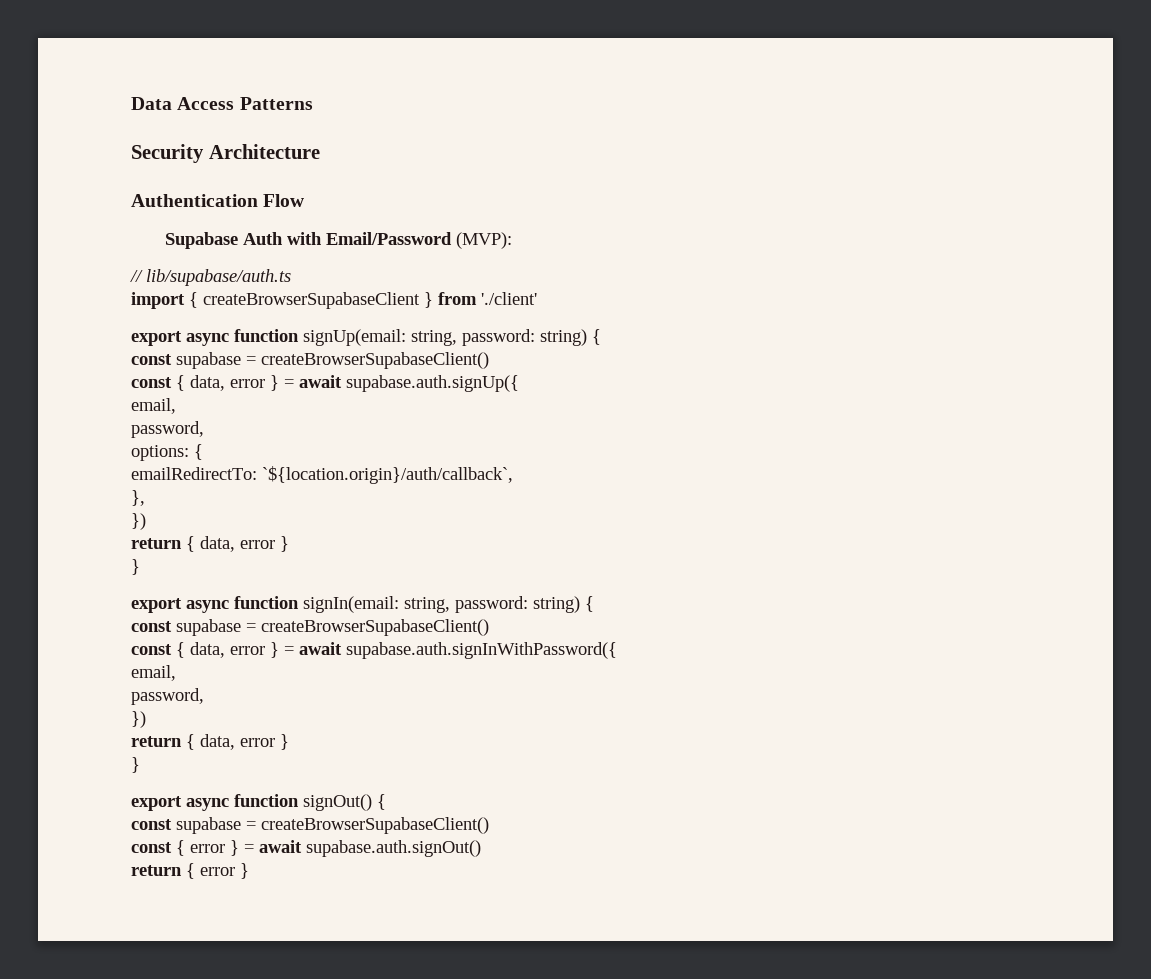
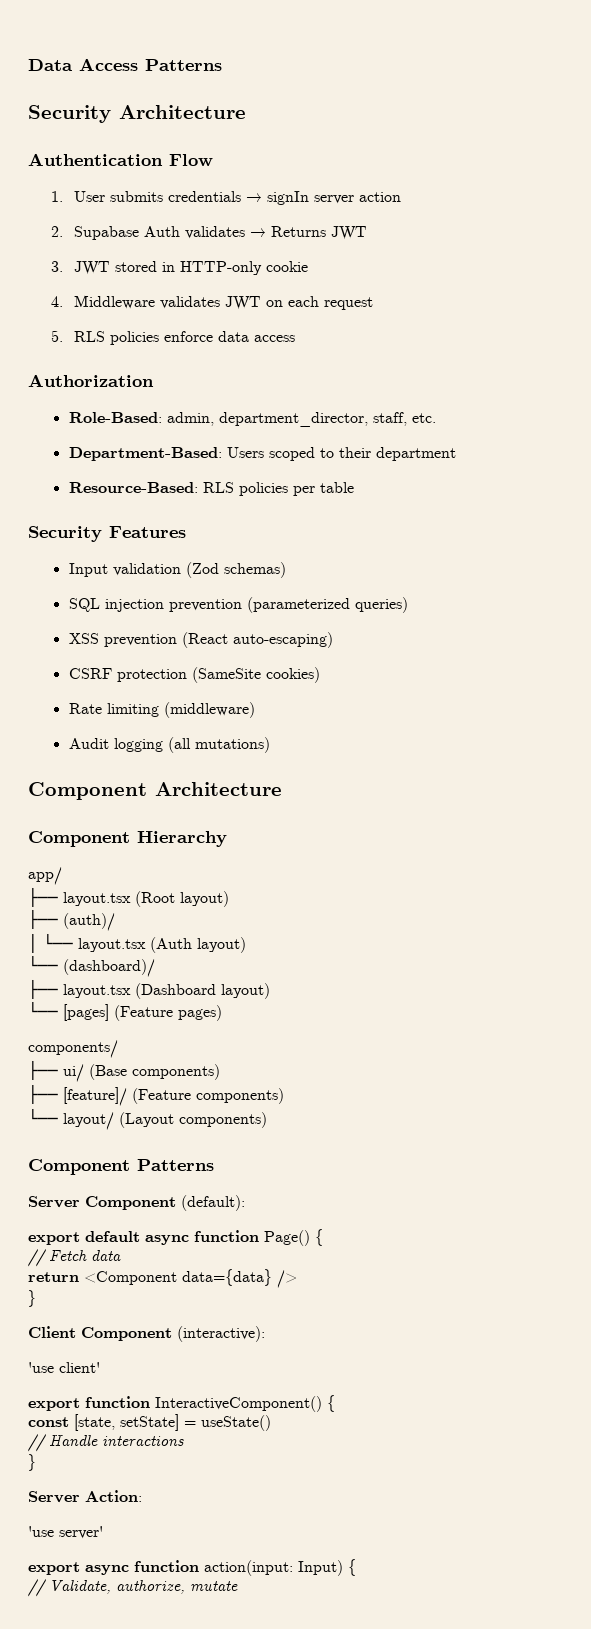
- Supabase Auth with Email/Password (MVP):
- // lib/supabase/auth.ts
- import { createBrowserSupabaseClient } from './client'
- export async function signUp(email: string, password: string) {
- const supabase = createBrowserSupabaseClient()
- const { data, error } = await supabase.auth.signUp({
- email,
- password,
- options: {
- emailRedirectTo: `${location.origin}/auth/callback`,
- },
- })
- return { data, error }
+ 1. User submits credentials → signIn server action
+ 2. Supabase Auth validates → Returns JWT
+ 3. JWT stored in HTTP-only cookie
+ 4. Middleware validates JWT on each request
+ 5. RLS policies enforce data access
+ Authorization
+ Role-Based: admin, department_director, staff, etc.
+ Department-Based: Users scoped to their department
+ Resource-Based: RLS policies per table
+ Security Features
+ Input validation (Zod schemas)
+ SQL injection prevention (parameterized queries)
+ XSS prevention (React auto-escaping)
+ CSRF protection (SameSite cookies)
+ Rate limiting (middleware)
+ Audit logging (all mutations)
+ Component Architecture
+ Component Hierarchy
+ app/
+ ├── layout.tsx (Root layout)
+ ├── (auth)/
+ │ └── layout.tsx (Auth layout)
+ └── (dashboard)/
+ ├── layout.tsx (Dashboard layout)
+ └── [pages] (Feature pages)
+ components/
+ ├── ui/ (Base components)
+ ├── [feature]/ (Feature components)
+ └── layout/ (Layout components)
+ Component Patterns
+ Server Component (default):
+ export default async function Page() {
+ // Fetch data
+ return <Component data={data} />
  }
- export async function signIn(email: string, password: string) {
- const supabase = createBrowserSupabaseClient()
- const { data, error } = await supabase.auth.signInWithPassword({
- email,
- password,
- })
- return { data, error }
+ Client Component (interactive):
+ 'use client'
+ export function InteractiveComponent() {
+ const [state, setState] = useState()
+ // Handle interactions
  }
- export async function signOut() {
- const supabase = createBrowserSupabaseClient()
- const { error } = await supabase.auth.signOut()
- return { error }
+ Server Action:
+ 'use server'
+ export async function action(input: Input) {
+ // Validate, authorize, mutate

